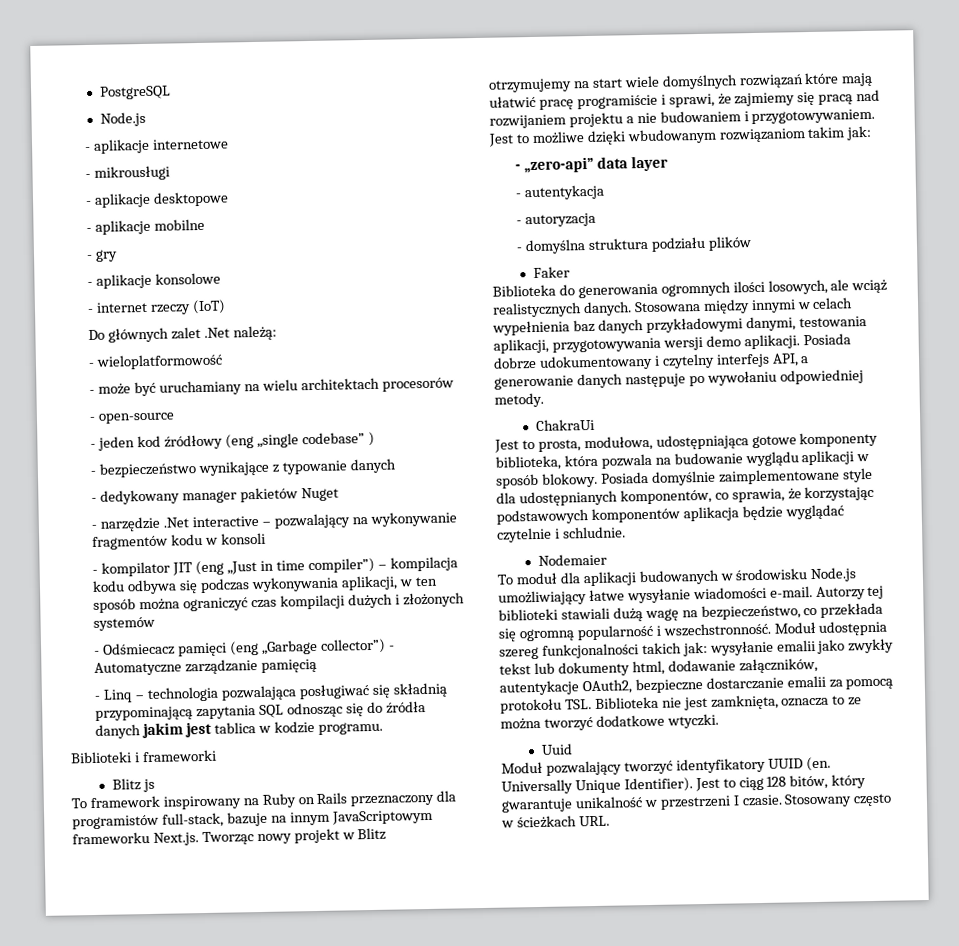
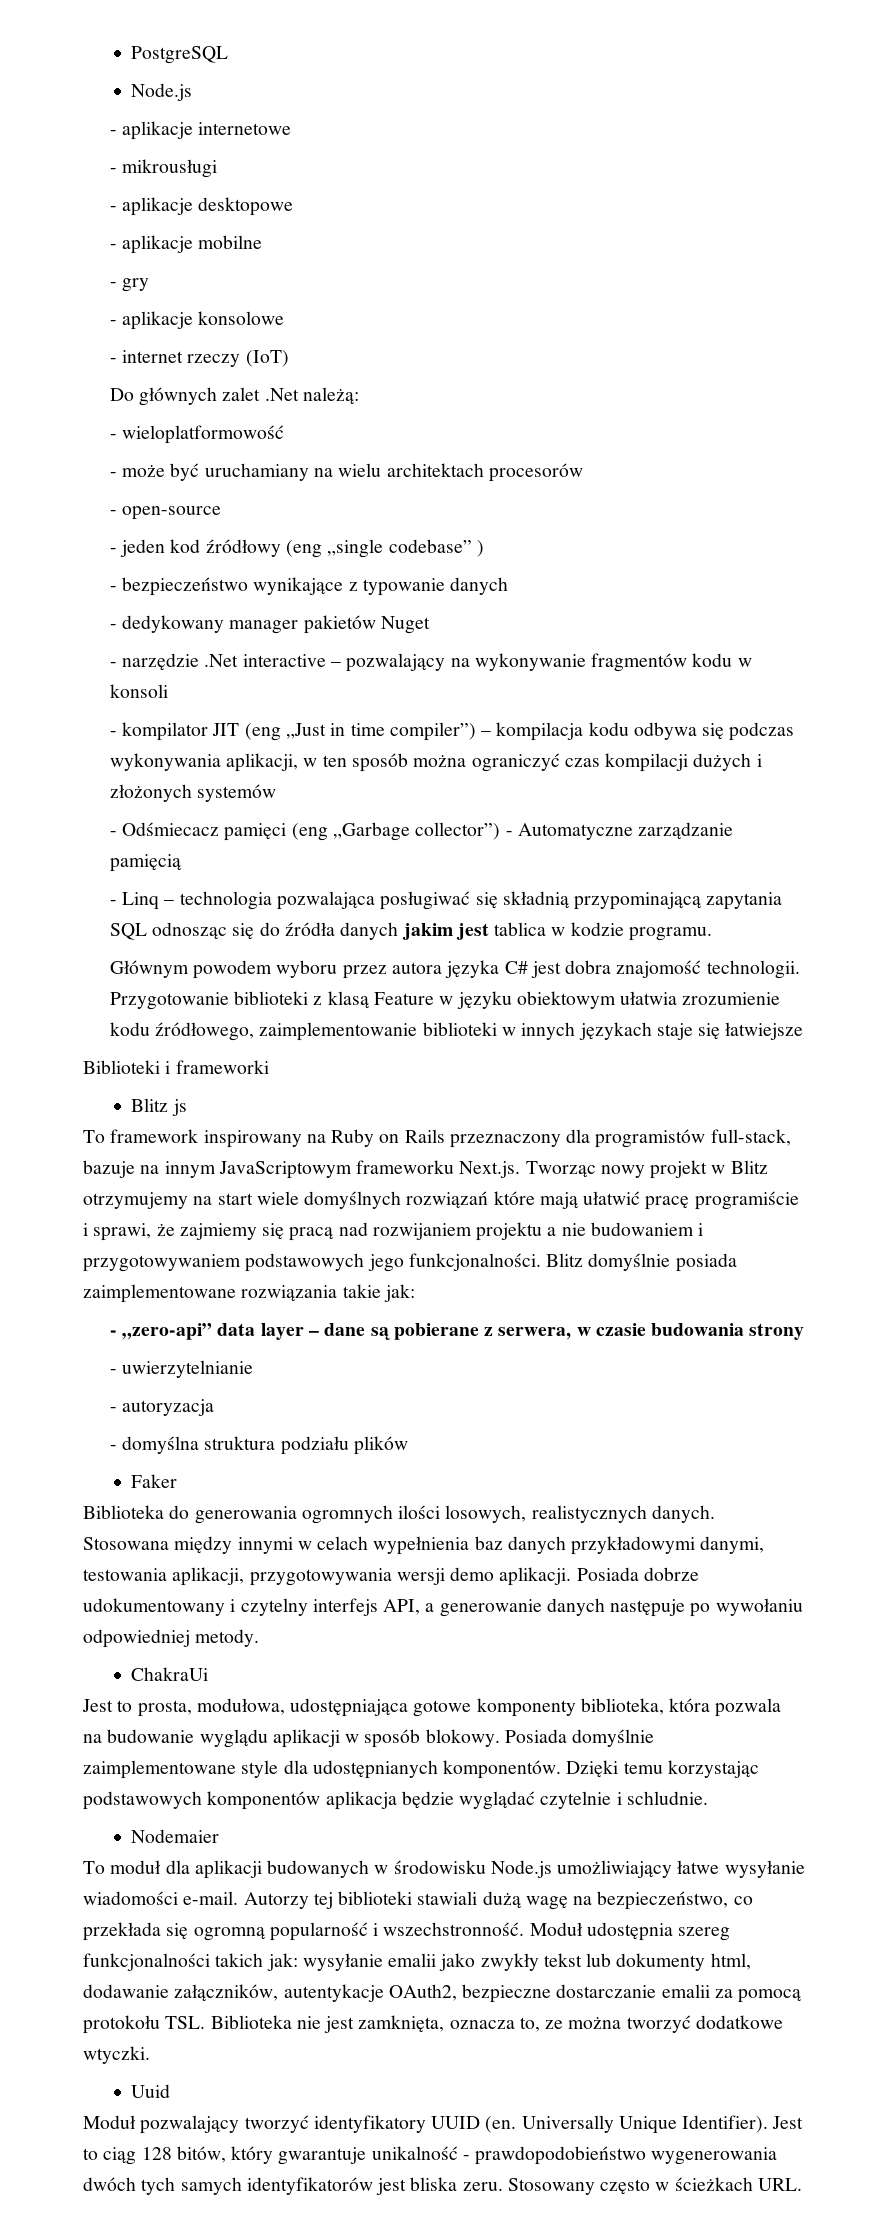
+ Głównym powodem wyboru przez autora języka C# jest dobra znajomość technologii. Przygotowanie biblioteki z klasą Feature w języku obiektowym ułatwia zrozumienie kodu źródłowego, zaimplementowanie biblioteki w innych językach staje się łatwiejsze
- To framework inspirowany na Ruby on Rails przeznaczony dla programistów full-stack, bazuje na innym JavaScriptowym frameworku Next.js. Tworząc nowy projekt w Blitz otrzymujemy na start wiele domyślnych rozwiązań które mają ułatwić pracę programiście i sprawi, że zajmiemy się pracą nad rozwijaniem projektu a nie budowaniem i przygotowywaniem. Jest to możliwe dzięki wbudowanym rozwiązaniom takim jak:
+ To framework inspirowany na Ruby on Rails przeznaczony dla programistów full-stack, bazuje na innym JavaScriptowym frameworku Next.js. Tworząc nowy projekt w Blitz otrzymujemy na start wiele domyślnych rozwiązań które mają ułatwić pracę programiście i sprawi, że zajmiemy się pracą nad rozwijaniem projektu a nie budowaniem i przygotowywaniem podstawowych jego funkcjonalności. Blitz domyślnie posiada zaimplementowane rozwiązania takie jak:
- - „zero-api” data layer
- - autentykacja
+ - „zero-api” data layer – dane są pobierane z serwera, w czasie budowania strony
+ - uwierzytelnianie
- Biblioteka do generowania ogromnych ilości losowych, ale wciąż realistycznych danych.
+ Biblioteka do generowania ogromnych ilości losowych, realistycznych danych.
- Posiada domyślnie zaimplementowane style dla udostępnianych komponentów, co sprawia, że korzystając podstawowych komponentów aplikacja będzie wyglądać czytelnie i schludnie.
+ Posiada domyślnie zaimplementowane style dla udostępnianych komponentów. Dzięki temu korzystając podstawowych komponentów aplikacja będzie wyglądać czytelnie i schludnie.
- Moduł udostępnia szereg funkcjonalności takich jak: wysyłanie emalii jako zwykły tekst lub dokumenty html, dodawanie załączników, autentykacje OAuth2, bezpieczne dostarczanie emalii za pomocą protokołu TSL. Biblioteka nie jest zamknięta, oznacza to ze można tworzyć dodatkowe wtyczki.
+ Moduł udostępnia szereg funkcjonalności takich jak: wysyłanie emalii jako zwykły tekst lub dokumenty html, dodawanie załączników, autentykacje OAuth2, bezpieczne dostarczanie emalii za pomocą protokołu TSL. Biblioteka nie jest zamknięta, oznacza to, ze można tworzyć dodatkowe wtyczki.
- Jest to ciąg 128 bitów, który gwarantuje unikalność w przestrzeni I czasie.
+ Jest to ciąg 128 bitów, który gwarantuje unikalność - prawdopodobieństwo wygenerowania dwóch tych samych identyfikatorów jest bliska zeru.

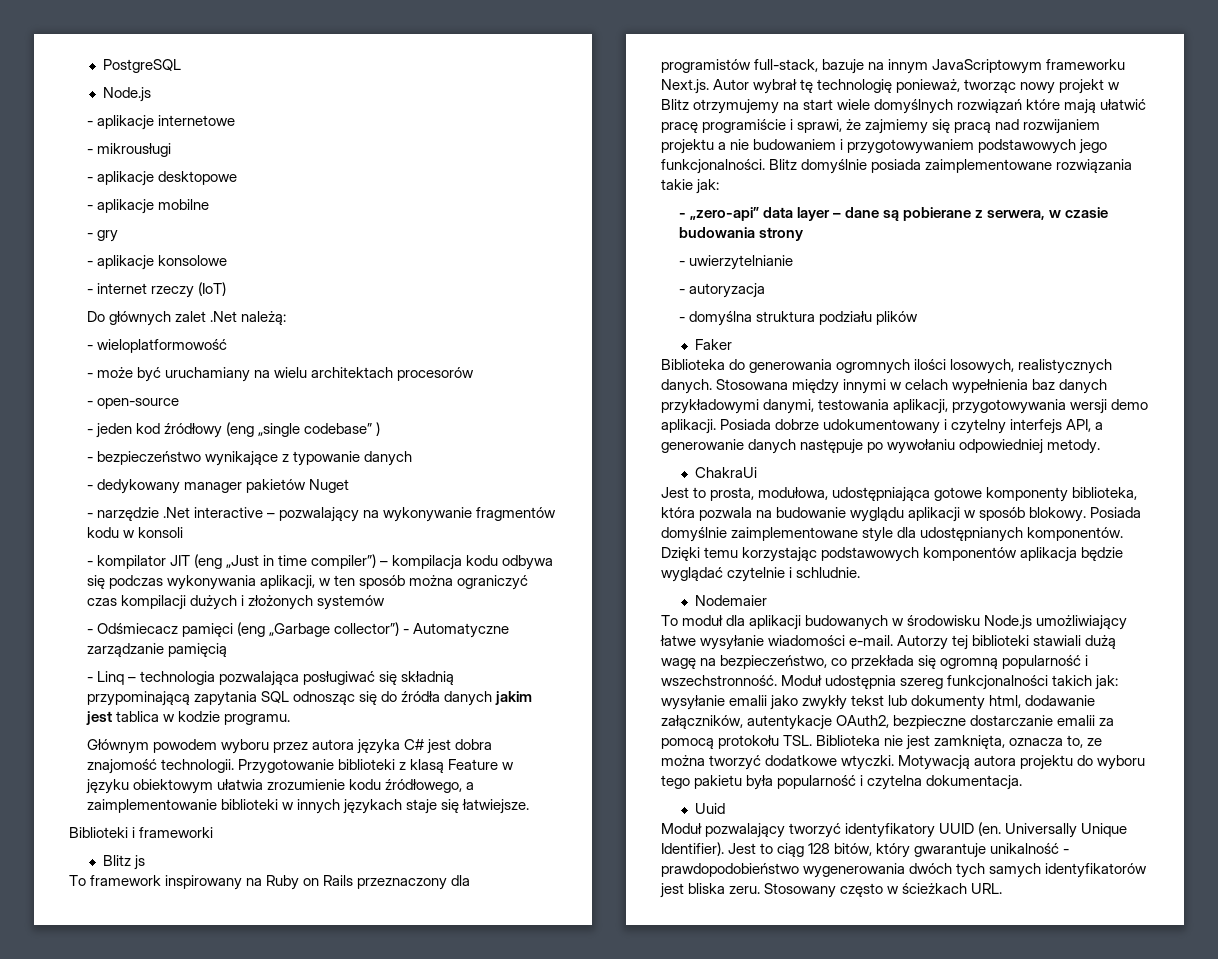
- Przygotowanie biblioteki z klasą Feature w języku obiektowym ułatwia zrozumienie kodu źródłowego, zaimplementowanie biblioteki w innych językach staje się łatwiejsze
+ Przygotowanie biblioteki z klasą Feature w języku obiektowym ułatwia zrozumienie kodu źródłowego, a zaimplementowanie biblioteki w innych językach staje się łatwiejsze.
- To framework inspirowany na Ruby on Rails przeznaczony dla programistów full-stack, bazuje na innym JavaScriptowym frameworku Next.js. Tworząc nowy projekt w Blitz otrzymujemy na start wiele domyślnych rozwiązań które mają ułatwić pracę programiście i sprawi, że zajmiemy się pracą nad rozwijaniem projektu a nie budowaniem i przygotowywaniem podstawowych jego funkcjonalności.
+ To framework inspirowany na Ruby on Rails przeznaczony dla programistów full-stack, bazuje na innym JavaScriptowym frameworku Next.js. Autor wybrał tę technologię ponieważ, tworząc nowy projekt w Blitz otrzymujemy na start wiele domyślnych rozwiązań które mają ułatwić pracę programiście i sprawi, że zajmiemy się pracą nad rozwijaniem projektu a nie budowaniem i przygotowywaniem podstawowych jego funkcjonalności.
+ Motywacją autora projektu do wyboru tego pakietu była popularność i czytelna dokumentacja.

